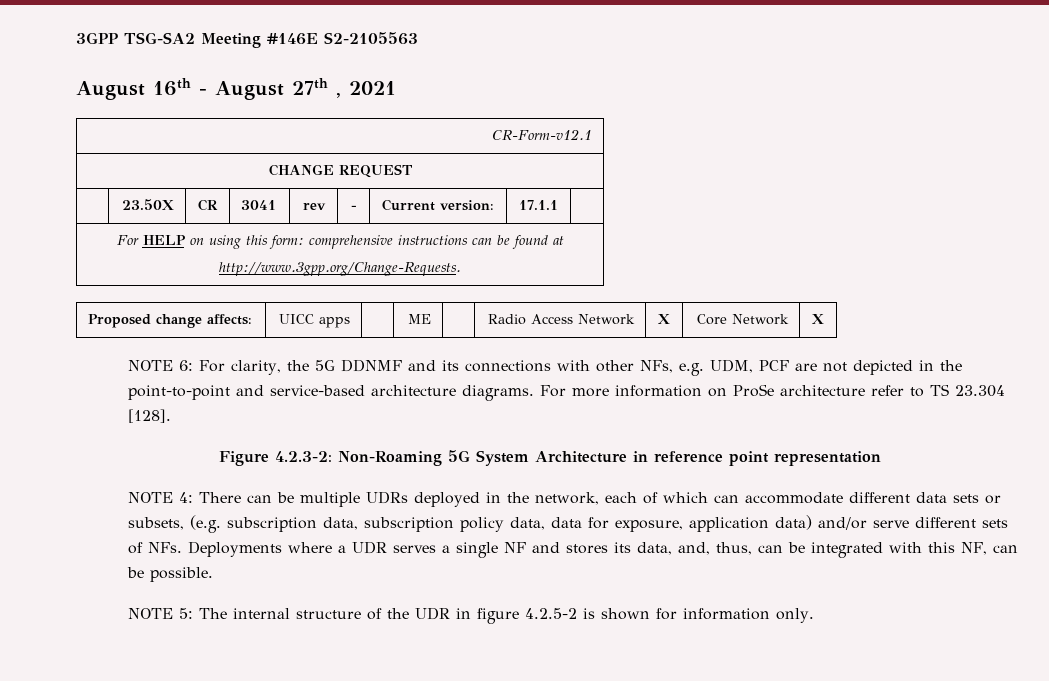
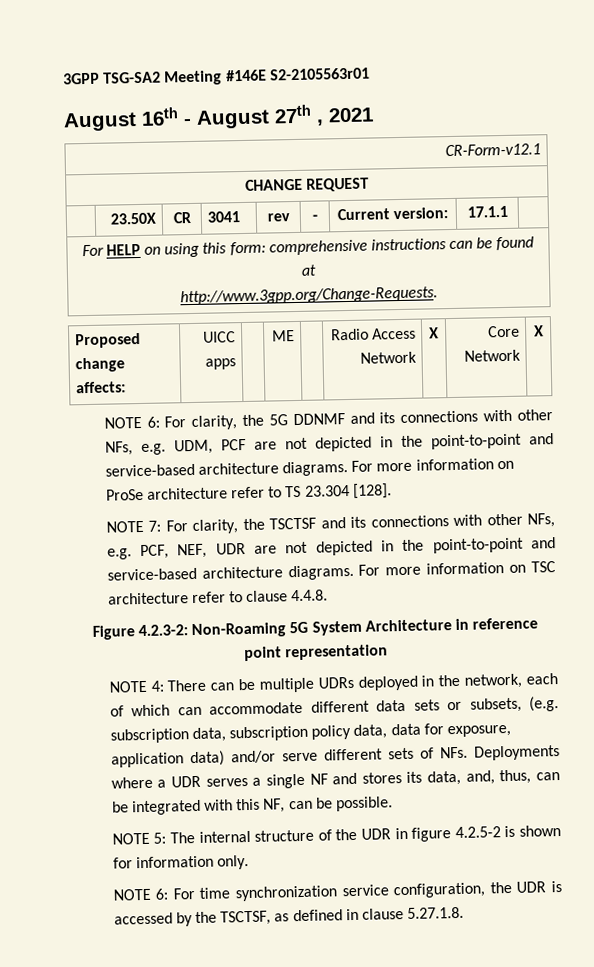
- 3GPP TSG-SA2 Meeting #146E S2-2105563
+ 3GPP TSG-SA2 Meeting #146E S2-2105563r01
+ NOTE 7: For clarity, the TSCTSF and its connections with other NFs, e.g. PCF, NEF, UDR are not depicted in the point-to-point and service-based architecture diagrams. For more information on TSC architecture refer to clause 4.4.8.
+ NOTE 6: For time synchronization service configuration, the UDR is accessed by the TSCTSF, as defined in clause 5.27.1.8.

